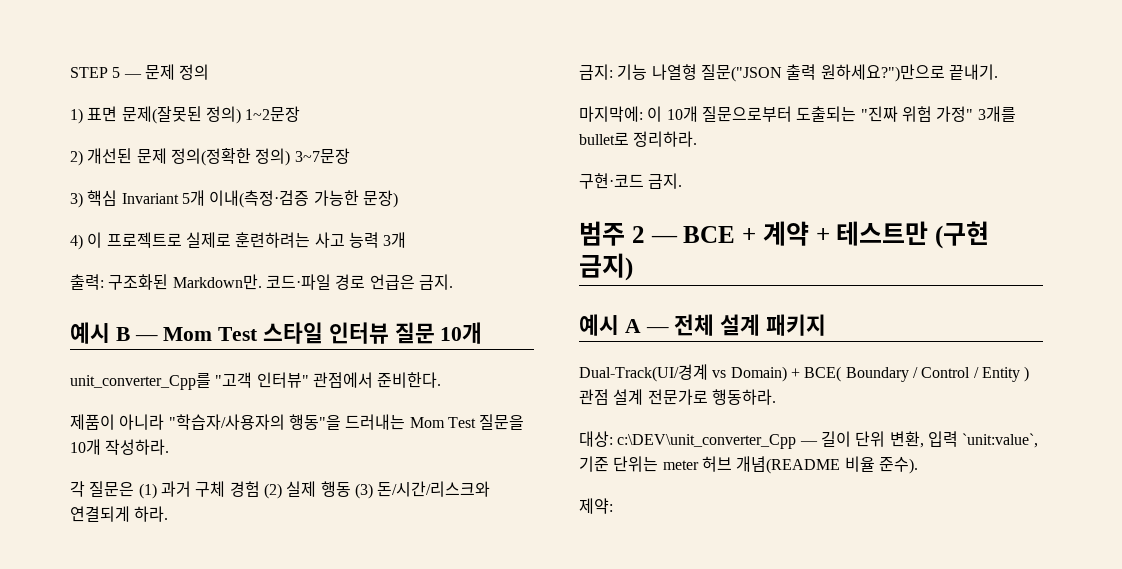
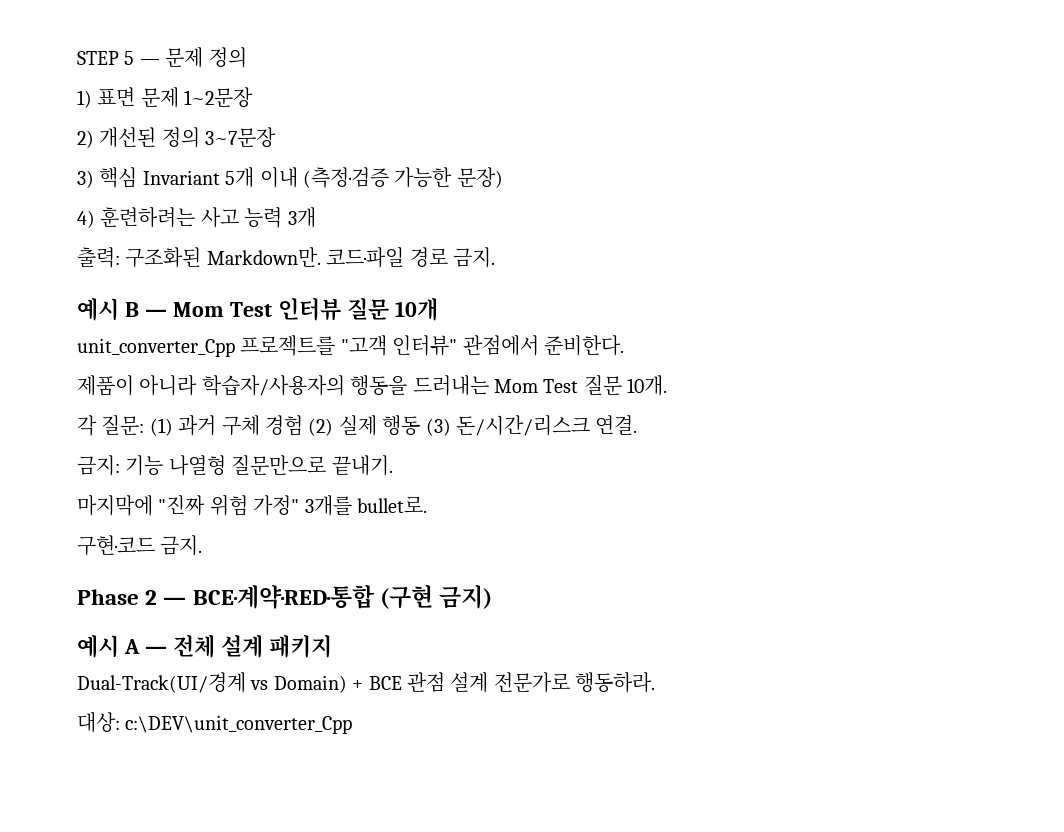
- 1) 표면 문제(잘못된 정의) 1~2문장
+ 1) 표면 문제 1~2문장
- 2) 개선된 문제 정의(정확한 정의) 3~7문장
+ 2) 개선된 정의 3~7문장
- 3) 핵심 Invariant 5개 이내(측정·검증 가능한 문장)
+ 3) 핵심 Invariant 5개 이내 (측정·검증 가능한 문장)
- 4) 이 프로젝트로 실제로 훈련하려는 사고 능력 3개
+ 4) 훈련하려는 사고 능력 3개
- 코드·파일 경로 언급은 금지.
+ 코드·파일 경로 금지.
- 예시 B — Mom Test 스타일 인터뷰 질문 10개
+ 예시 B — Mom Test 인터뷰 질문 10개
- unit_converter_Cpp를 "고객 인터뷰" 관점에서 준비한다.
+ unit_converter_Cpp 프로젝트를 "고객 인터뷰" 관점에서 준비한다.
- 제품이 아니라 "학습자/사용자의 행동"을 드러내는 Mom Test 질문을 10개 작성하라.
+ 제품이 아니라 학습자/사용자의 행동을 드러내는 Mom Test 질문 10개.
- 각 질문은 (1) 과거 구체 경험 (2) 실제 행동 (3) 돈/시간/리스크와 연결되게 하라.
+ 각 질문: (1) 과거 구체 경험 (2) 실제 행동 (3) 돈/시간/리스크 연결.
- 금지: 기능 나열형 질문("JSON 출력 원하세요?")만으로 끝내기.
- 마지막에: 이 10개 질문으로부터 도출되는 "진짜 위험 가정" 3개를 bullet로 정리하라.
+ 금지: 기능 나열형 질문만으로 끝내기.
+ 마지막에 "진짜 위험 가정" 3개를 bullet로.
- 범주 2 — BCE + 계약 + 테스트만 (구현 금지)
+ Phase 2 — BCE·계약·RED·통합 (구현 금지)
- Dual-Track(UI/경계 vs Domain) + BCE( Boundary / Control / Entity ) 관점 설계 전문가로 행동하라.
+ Dual-Track(UI/경계 vs Domain) + BCE 관점 설계 전문가로 행동하라.
- 대상: c:\DEV\unit_converter_Cpp — 길이 단위 변환, 입력 `unit:value`, 기준 단위는 meter 허브 개념(README 비율 준수).
- 제약:
+ 대상: c:\DEV\unit_converter_Cpp

